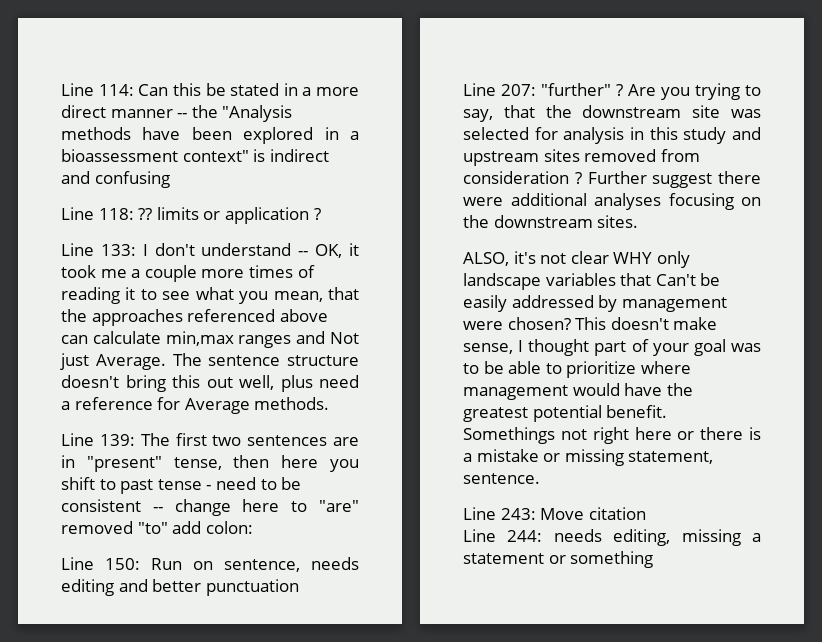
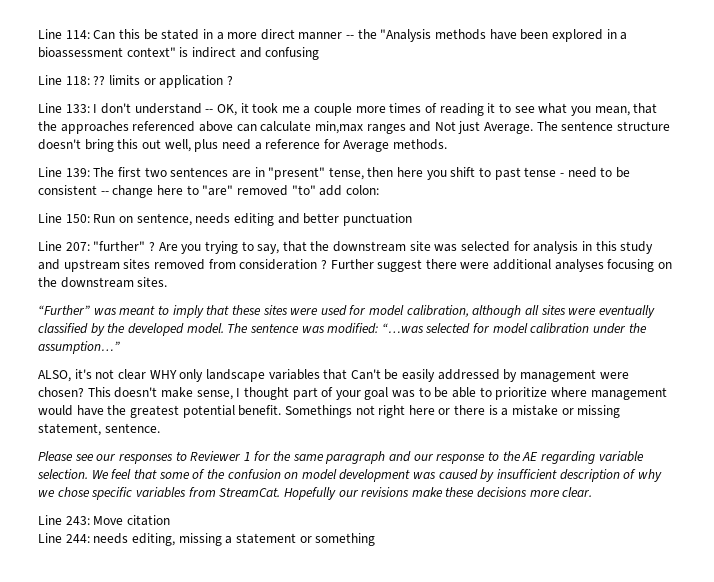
+ “Further” was meant to imply that these sites were used for model calibration, although all sites were eventually classified by the developed model. The sentence was modified: “…was selected for model calibration under the assumption…”
+ Please see our responses to Reviewer 1 for the same paragraph and our response to the AE regarding variable selection. We feel that some of the confusion on model development was caused by insufficient description of why we chose specific variables from StreamCat. Hopefully our revisions make these decisions more clear.

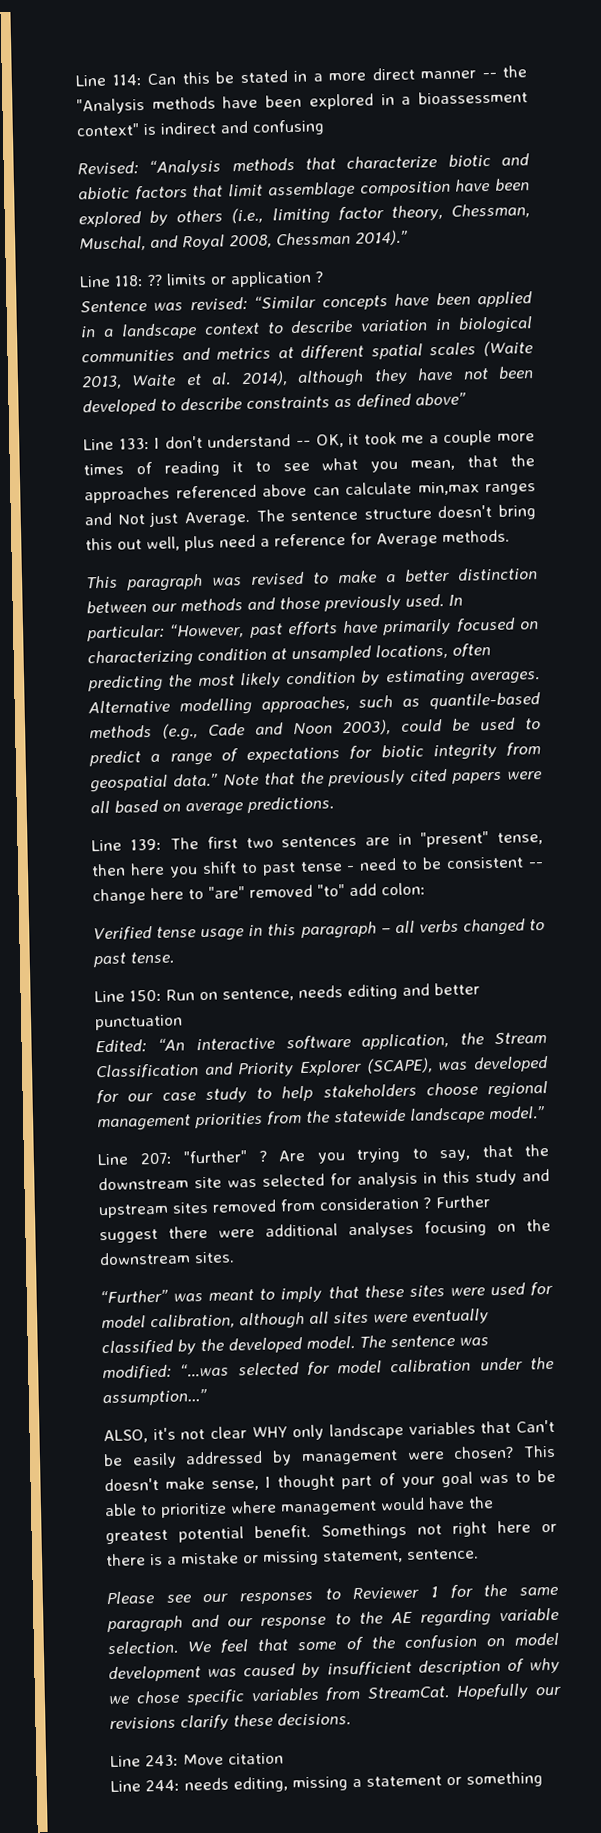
+ Revised: “Analysis methods that characterize biotic and abiotic factors that limit assemblage composition have been explored by others (i.e., limiting factor theory, Chessman, Muschal, and Royal 2008, Chessman 2014).”
+ Sentence was revised: “Similar concepts have been applied in a landscape context to describe variation in biological communities and metrics at different spatial scales (Waite 2013, Waite et al. 2014), although they have not been developed to describe constraints as defined above”
+ This paragraph was revised to make a better distinction between our methods and those previously used. In particular: “However, past efforts have primarily focused on characterizing condition at unsampled locations, often predicting the most likely condition by estimating averages. Alternative modelling approaches, such as quantile-based methods (e.g., Cade and Noon 2003), could be used to predict a range of expectations for biotic integrity from geospatial data.” Note that the previously cited papers were all based on average predictions.
+ Verified tense usage in this paragraph – all verbs changed to past tense.
+ Edited: “An interactive software application, the Stream Classification and Priority Explorer (SCAPE), was developed for our case study to help stakeholders choose regional management priorities from the statewide landscape model.”
- Hopefully our revisions make these decisions more clear.
+ Hopefully our revisions clarify these decisions.

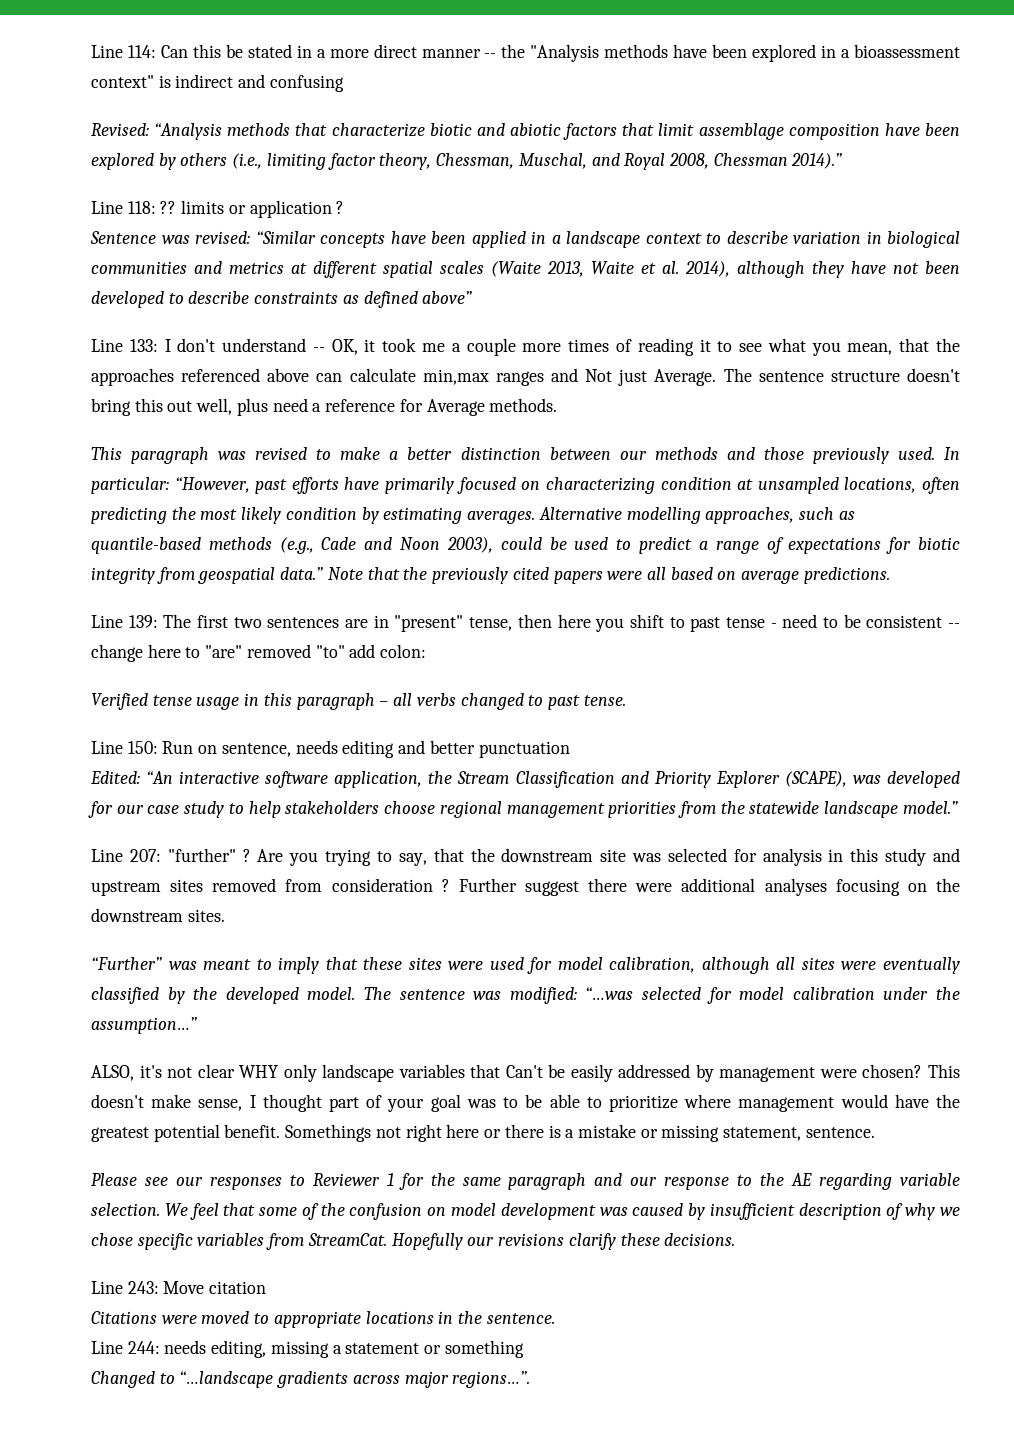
+ Citations were moved to appropriate locations in the sentence.
+ Changed to “…landscape gradients across major regions…”.

